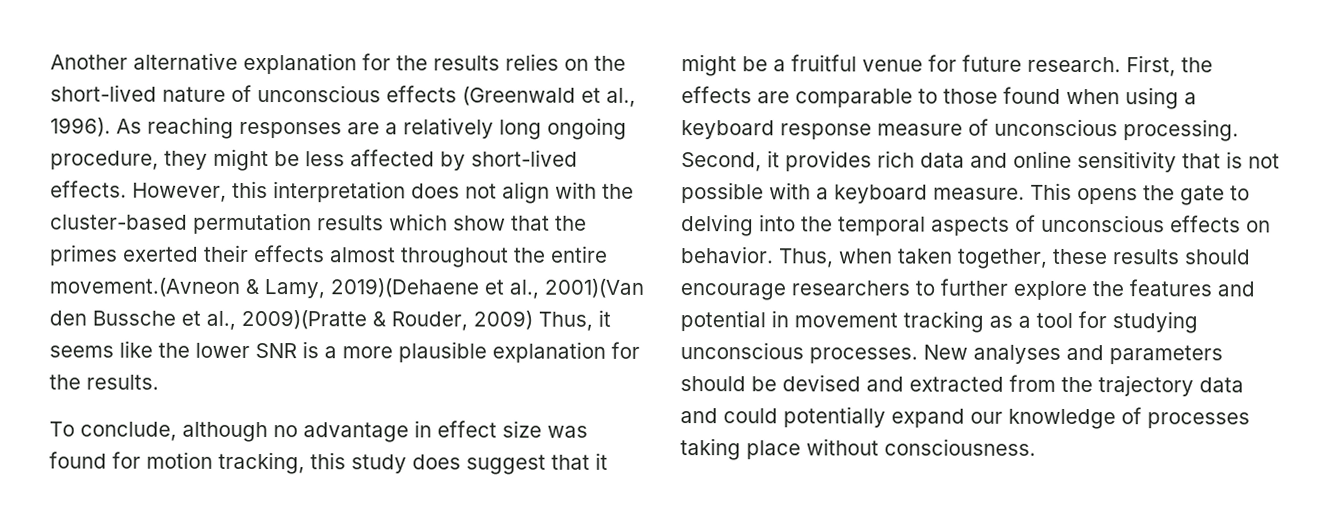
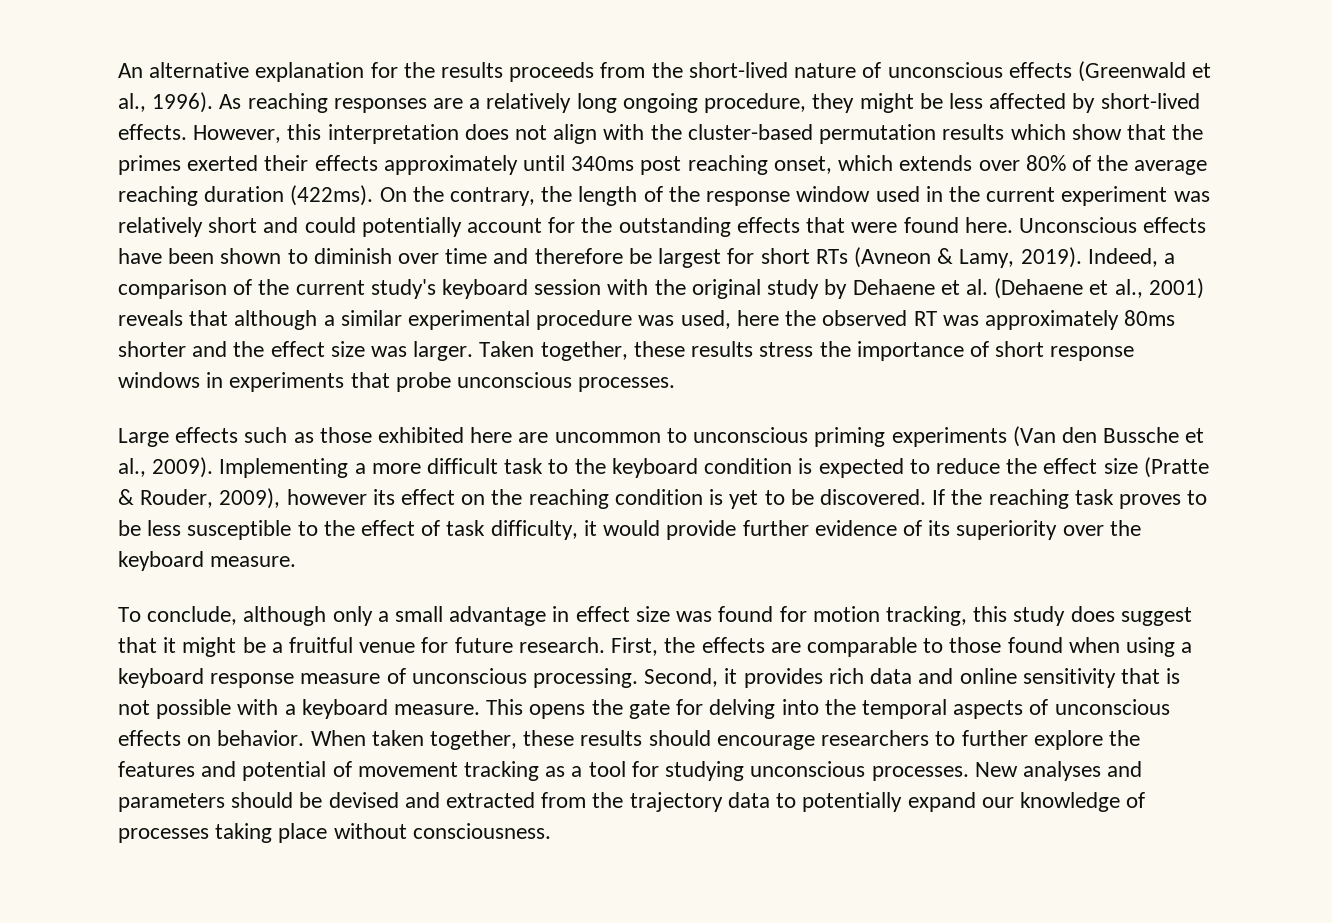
- Another alternative explanation for the results relies on the short-lived nature of unconscious effects (Greenwald et al., 1996).
+ An alternative explanation for the results proceeds from the short-lived nature of unconscious effects (Greenwald et al., 1996).
- However, this interpretation does not align with the cluster-based permutation results which show that the primes exerted their effects almost throughout the entire movement.(Avneon & Lamy, 2019)(Dehaene et al., 2001)(Van den Bussche et al., 2009)(Pratte & Rouder, 2009) Thus, it seems like the lower SNR is a more plausible explanation for the results.
+ However, this interpretation does not align with the cluster-based permutation results which show that the primes exerted their effects approximately until 340ms post reaching onset, which extends over 80% of the average reaching duration (422ms). On the contrary, the length of the response window used in the current experiment was relatively short and could potentially account for the outstanding effects that were found here. Unconscious effects have been shown to diminish over time and therefore be largest for short RTs (Avneon & Lamy, 2019). Indeed, a comparison of the current study's keyboard session with the original study by Dehaene et al. (Dehaene et al., 2001) reveals that although a similar experimental procedure was used, here the observed RT was approximately 80ms shorter and the effect size was larger. Taken together, these results stress the importance of short response windows in experiments that probe unconscious processes.
+ Large effects such as those exhibited here are uncommon to unconscious priming experiments (Van den Bussche et al., 2009). Implementing a more difficult task to the keyboard condition is expected to reduce the effect size (Pratte & Rouder, 2009), however its effect on the reaching condition is yet to be discovered. If the reaching task proves to be less susceptible to the effect of task difficulty, it would provide further evidence of its superiority over the keyboard measure.
- To conclude, although no advantage in effect size was found for motion tracking, this study does suggest that it might be a fruitful venue for future research.
+ To conclude, although only a small advantage in effect size was found for motion tracking, this study does suggest that it might be a fruitful venue for future research.
- This opens the gate to delving into the temporal aspects of unconscious effects on behavior.
+ This opens the gate for delving into the temporal aspects of unconscious effects on behavior.
- Thus, when taken together, these results should encourage researchers to further explore the features and potential in movement tracking as a tool for studying unconscious processes.
+ When taken together, these results should encourage researchers to further explore the features and potential of movement tracking as a tool for studying unconscious processes.
- New analyses and parameters should be devised and extracted from the trajectory data and could potentially expand our knowledge of processes taking place without consciousness.
+ New analyses and parameters should be devised and extracted from the trajectory data to potentially expand our knowledge of processes taking place without consciousness.

